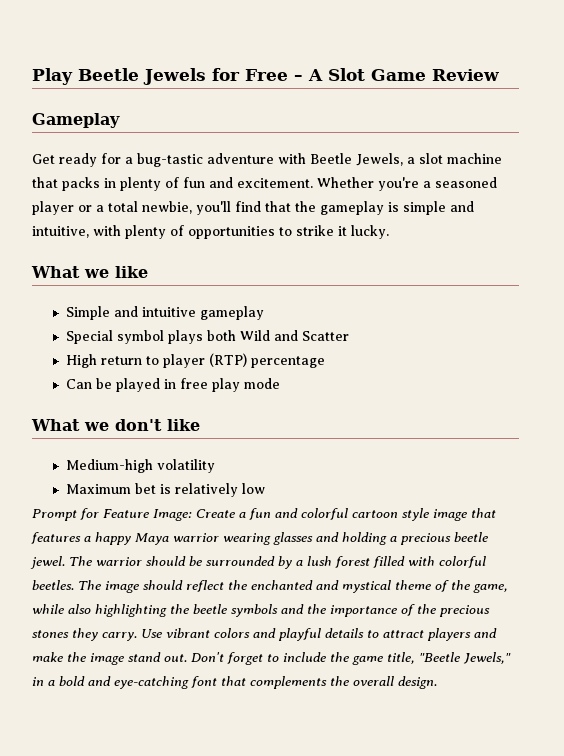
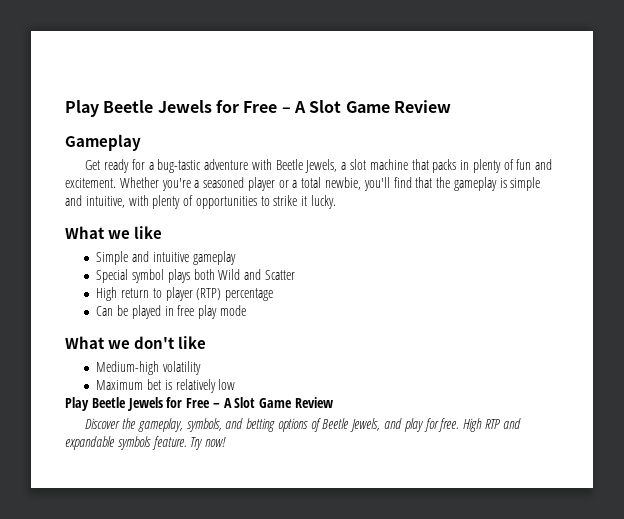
  Maximum bet is relatively low
- Prompt for Feature Image: Create a fun and colorful cartoon style image that features a happy Maya warrior wearing glasses and holding a precious beetle jewel. The warrior should be surrounded by a lush forest filled with colorful beetles. The image should reflect the enchanted and mystical theme of the game, while also highlighting the beetle symbols and the importance of the precious stones they carry. Use vibrant colors and playful details to attract players and make the image stand out. Don't forget to include the game title, "Beetle Jewels," in a bold and eye-catching font that complements the overall design.
+ Play Beetle Jewels for Free – A Slot Game Review
+ Discover the gameplay, symbols, and betting options of Beetle Jewels, and play for free. High RTP and expandable symbols feature. Try now!

